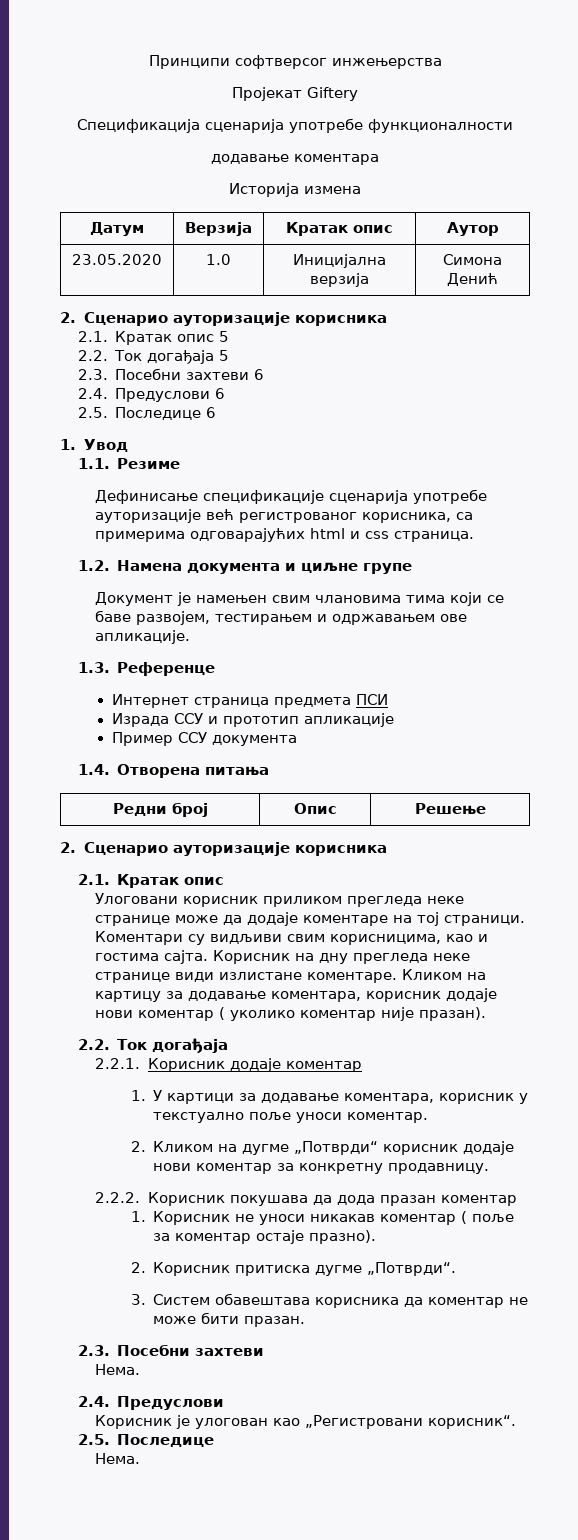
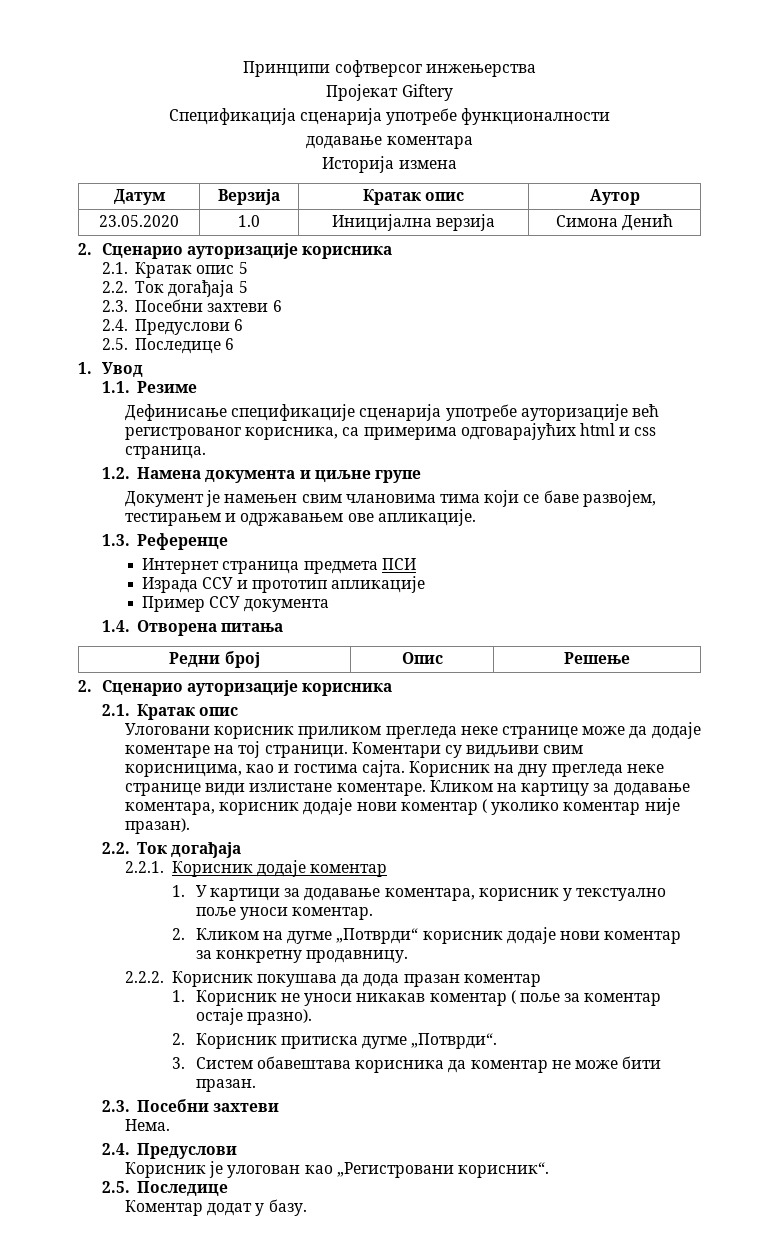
  Корисник је улогован као „Регистровани корисник“.
  2.5. Последице
- Нема.
+ Коментар додат у базу.

